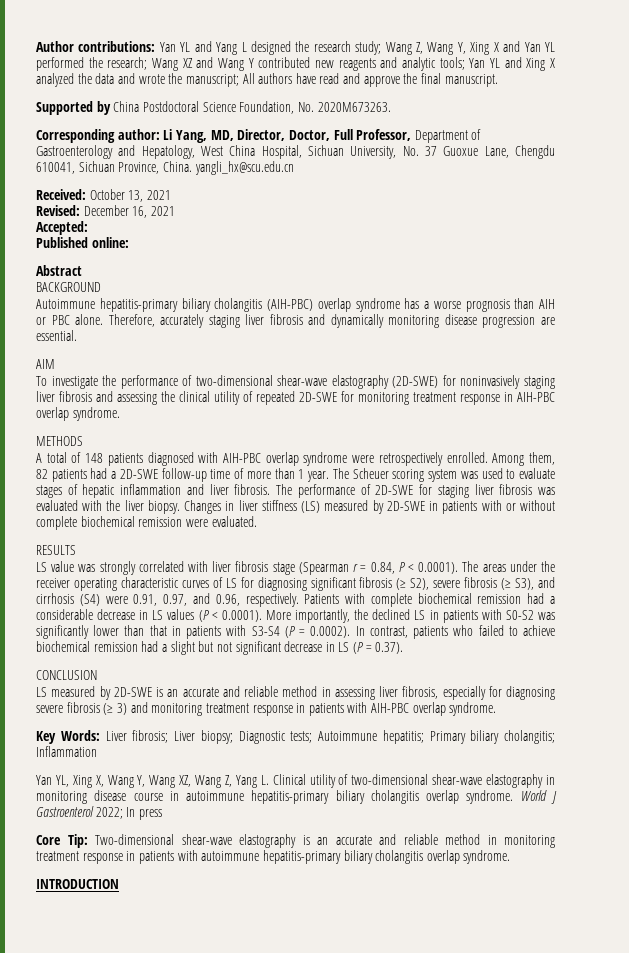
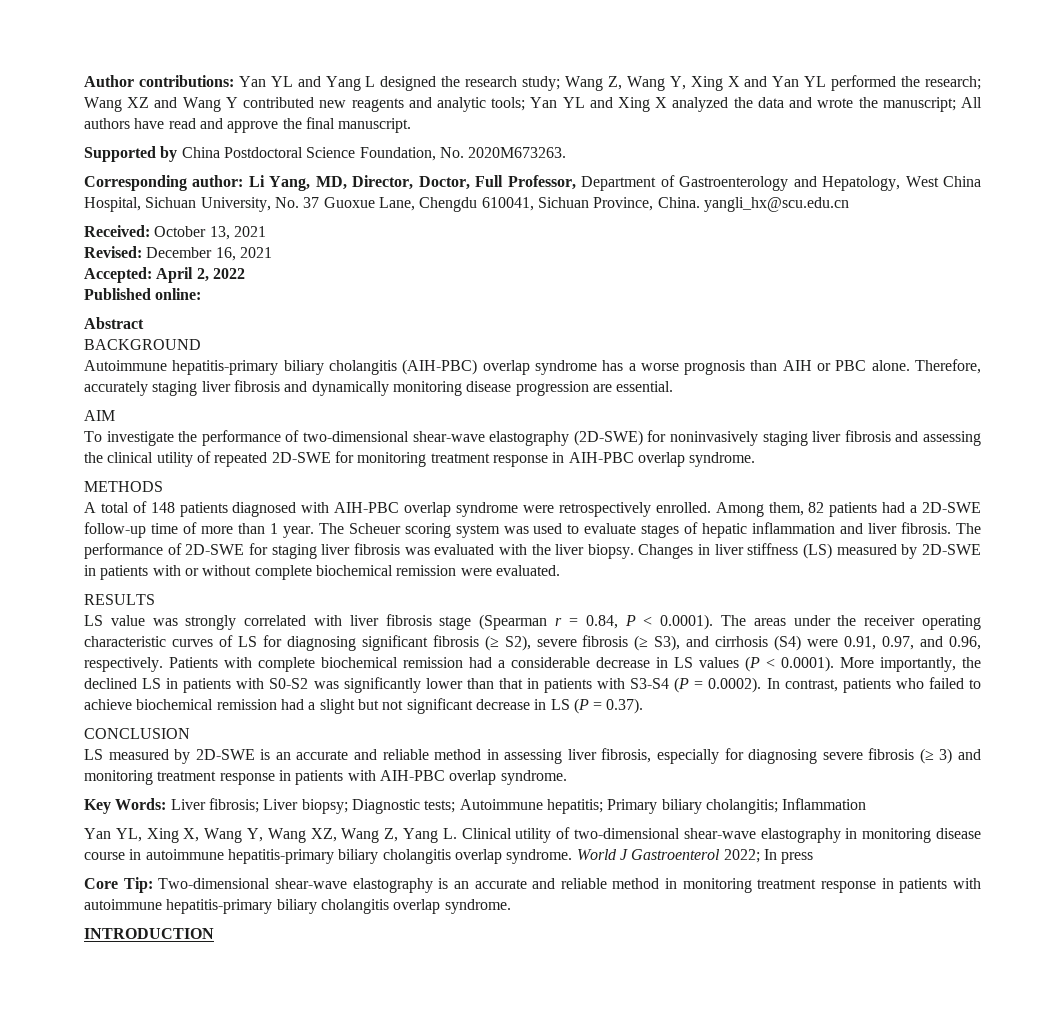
- Accepted:
+ Accepted: April 2, 2022

